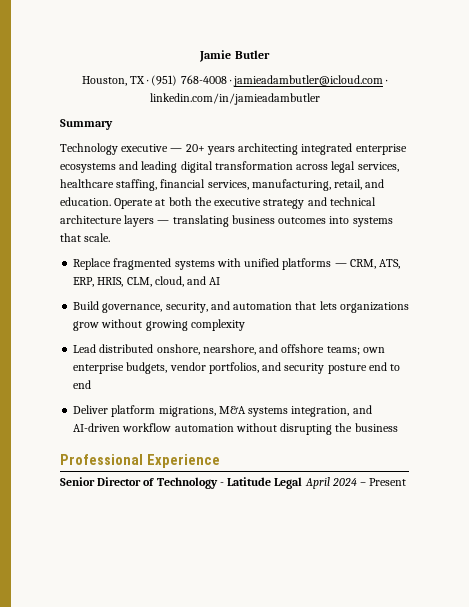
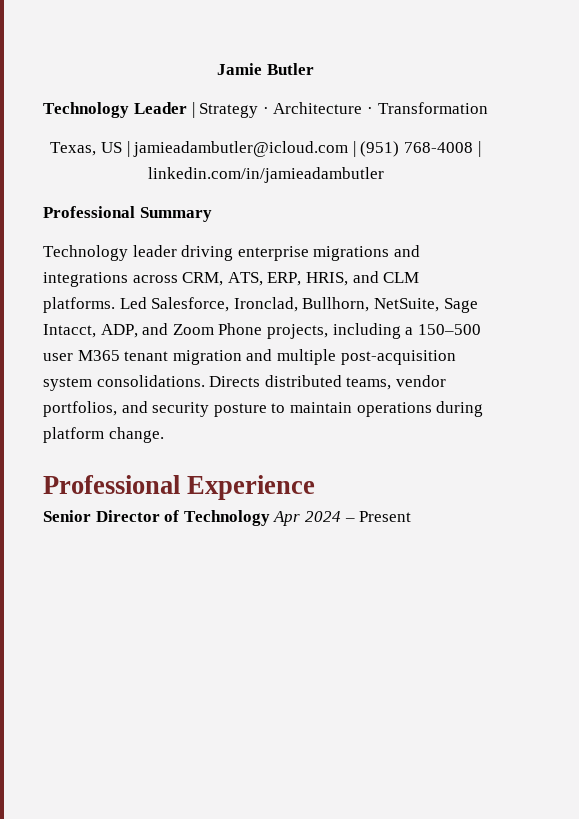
- Houston, TX · (951) 768-4008 · jamieadambutler@icloud.com · linkedin.com/in/jamieadambutler
+ Technology Leader | Strategy · Architecture · Transformation
+ Texas, US | jamieadambutler@icloud.com | (951) 768-4008 | linkedin.com/in/jamieadambutler
- Summary
+ Professional Summary
- Technology executive — 20+ years architecting integrated enterprise ecosystems and leading digital transformation across legal services, healthcare staffing, financial services, manufacturing, retail, and education. Operate at both the executive strategy and technical architecture layers — translating business outcomes into systems that scale.
- Replace fragmented systems with unified platforms — CRM, ATS, ERP, HRIS, CLM, cloud, and AI
- Build governance, security, and automation that lets organizations grow without growing complexity
- Lead distributed onshore, nearshore, and offshore teams; own enterprise budgets, vendor portfolios, and security posture end to end
- Deliver platform migrations, M&A systems integration, and AI-driven workflow automation without disrupting the business
+ Technology leader driving enterprise migrations and integrations across CRM, ATS, ERP, HRIS, and CLM platforms. Led Salesforce, Ironclad, Bullhorn, NetSuite, Sage Intacct, ADP, and Zoom Phone projects, including a 150–500 user M365 tenant migration and multiple post-acquisition system consolidations. Directs distributed teams, vendor portfolios, and security posture to maintain operations during platform change.
- Senior Director of Technology - Latitude Legal April 2024 – Present
+ Senior Director of Technology Apr 2024 – Present

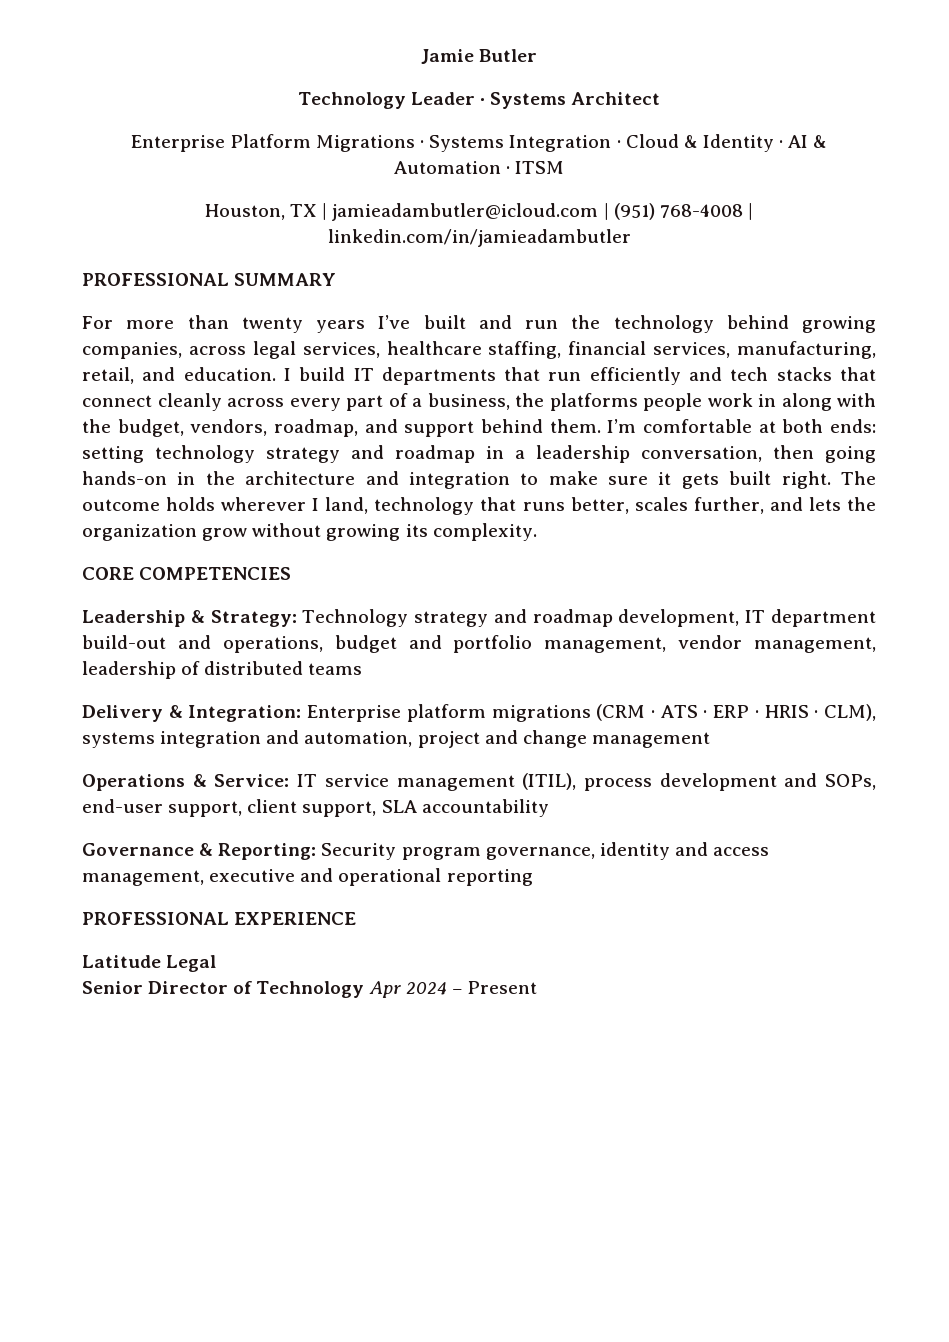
- Technology Leader | Strategy · Architecture · Transformation
- Texas, US | jamieadambutler@icloud.com | (951) 768-4008 | linkedin.com/in/jamieadambutler
+ Technology Leader · Systems Architect
+ Enterprise Platform Migrations · Systems Integration · Cloud & Identity · AI & Automation · ITSM
+ Houston, TX | jamieadambutler@icloud.com | (951) 768-4008 | linkedin.com/in/jamieadambutler
- Professional Summary
- Technology leader driving enterprise migrations and integrations across CRM, ATS, ERP, HRIS, and CLM platforms. Led Salesforce, Ironclad, Bullhorn, NetSuite, Sage Intacct, ADP, and Zoom Phone projects, including a 150–500 user M365 tenant migration and multiple post-acquisition system consolidations. Directs distributed teams, vendor portfolios, and security posture to maintain operations during platform change.
- Professional Experience
+ PROFESSIONAL SUMMARY
+ For more than twenty years I’ve built and run the technology behind growing companies, across legal services, healthcare staffing, financial services, manufacturing, retail, and education. I build IT departments that run efficiently and tech stacks that connect cleanly across every part of a business, the platforms people work in along with the budget, vendors, roadmap, and support behind them. I’m comfortable at both ends: setting technology strategy and roadmap in a leadership conversation, then going hands-on in the architecture and integration to make sure it gets built right. The outcome holds wherever I land, technology that runs better, scales further, and lets the organization grow without growing its complexity.
+ CORE COMPETENCIES
+ Leadership & Strategy: Technology strategy and roadmap development, IT department build-out and operations, budget and portfolio management, vendor management, leadership of distributed teams
+ Delivery & Integration: Enterprise platform migrations (CRM · ATS · ERP · HRIS · CLM), systems integration and automation, project and change management
+ Operations & Service: IT service management (ITIL), process development and SOPs, end-user support, client support, SLA accountability
+ Governance & Reporting: Security program governance, identity and access management, executive and operational reporting
+ PROFESSIONAL EXPERIENCE
+ Latitude Legal

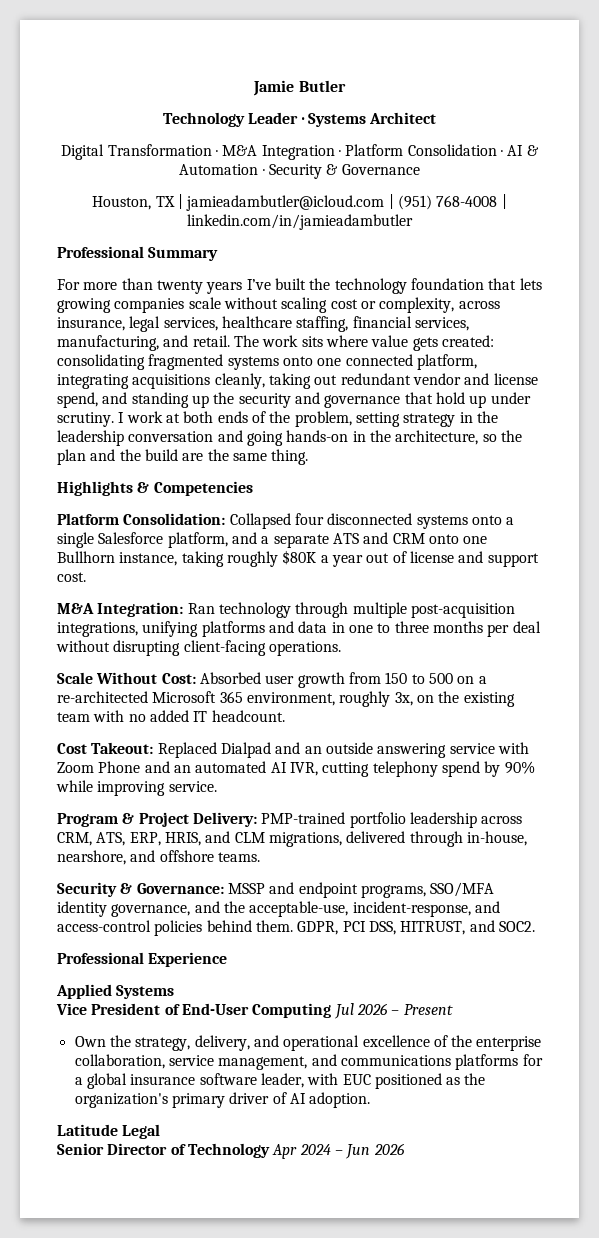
- Enterprise Platform Migrations · Systems Integration · Cloud & Identity · AI & Automation · ITSM
+ Digital Transformation · M&A Integration · Platform Consolidation · AI & Automation · Security & Governance
- PROFESSIONAL SUMMARY
+ Professional Summary
- For more than twenty years I’ve built and run the technology behind growing companies, across legal services, healthcare staffing, financial services, manufacturing, retail, and education. I build IT departments that run efficiently and tech stacks that connect cleanly across every part of a business, the platforms people work in along with the budget, vendors, roadmap, and support behind them. I’m comfortable at both ends: setting technology strategy and roadmap in a leadership conversation, then going hands-on in the architecture and integration to make sure it gets built right. The outcome holds wherever I land, technology that runs better, scales further, and lets the organization grow without growing its complexity.
- CORE COMPETENCIES
- Leadership & Strategy: Technology strategy and roadmap development, IT department build-out and operations, budget and portfolio management, vendor management, leadership of distributed teams
- Delivery & Integration: Enterprise platform migrations (CRM · ATS · ERP · HRIS · CLM), systems integration and automation, project and change management
- Operations & Service: IT service management (ITIL), process development and SOPs, end-user support, client support, SLA accountability
- Governance & Reporting: Security program governance, identity and access management, executive and operational reporting
- PROFESSIONAL EXPERIENCE
+ For more than twenty years I’ve built the technology foundation that lets growing companies scale without scaling cost or complexity, across insurance, legal services, healthcare staffing, financial services, manufacturing, and retail. The work sits where value gets created: consolidating fragmented systems onto one connected platform, integrating acquisitions cleanly, taking out redundant vendor and license spend, and standing up the security and governance that hold up under scrutiny. I work at both ends of the problem, setting strategy in the leadership conversation and going hands-on in the architecture, so the plan and the build are the same thing.
+ Highlights & Competencies
+ Platform Consolidation: Collapsed four disconnected systems onto a single Salesforce platform, and a separate ATS and CRM onto one Bullhorn instance, taking roughly $80K a year out of license and support cost.
+ M&A Integration: Ran technology through multiple post-acquisition integrations, unifying platforms and data in one to three months per deal without disrupting client-facing operations.
+ Scale Without Cost: Absorbed user growth from 150 to 500 on a re-architected Microsoft 365 environment, roughly 3x, on the existing team with no added IT headcount.
+ Cost Takeout: Replaced Dialpad and an outside answering service with Zoom Phone and an automated AI IVR, cutting telephony spend by 90% while improving service.
+ Program & Project Delivery: PMP-trained portfolio leadership across CRM, ATS, ERP, HRIS, and CLM migrations, delivered through in-house, nearshore, and offshore teams.
+ Security & Governance: MSSP and endpoint programs, SSO/MFA identity governance, and the acceptable-use, incident-response, and access-control policies behind them. GDPR, PCI DSS, HITRUST, and SOC2.
+ Professional Experience
+ Applied Systems
+ Vice President of End-User Computing Jul 2026 – Present
+ Own the strategy, delivery, and operational excellence of the enterprise collaboration, service management, and communications platforms for a global insurance software leader, with EUC positioned as the organization's primary driver of AI adoption.
- Senior Director of Technology Apr 2024 – Present
+ Senior Director of Technology Apr 2024 – Jun 2026

